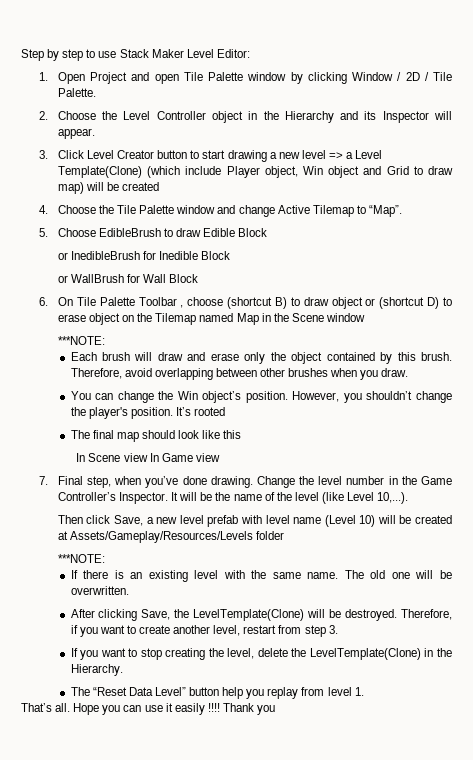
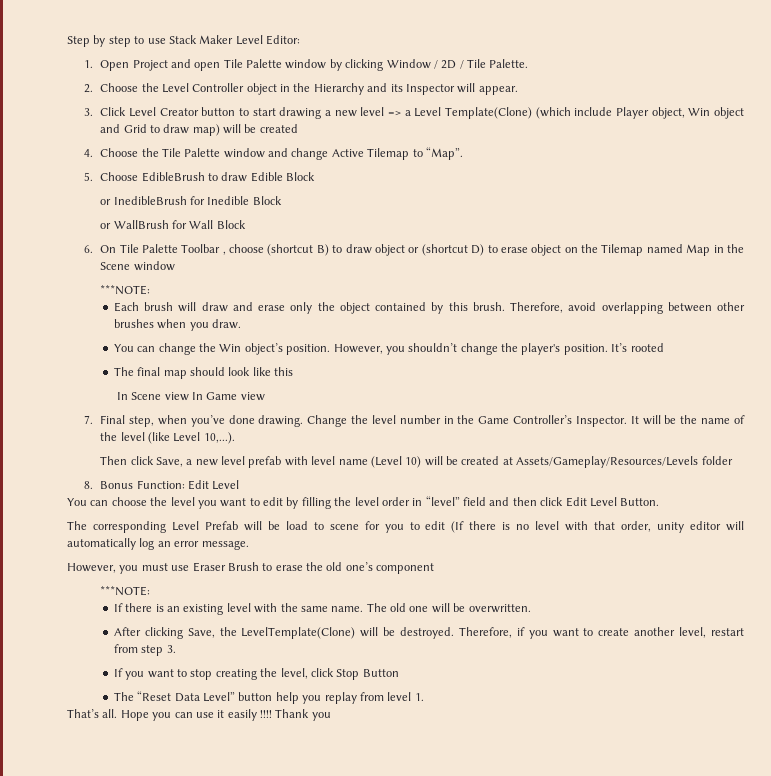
+ 8. Bonus Function: Edit Level
+ You can choose the level you want to edit by filling the level order in “level” field and then click Edit Level Button.
+ The corresponding Level Prefab will be load to scene for you to edit (If there is no level with that order, unity editor will automatically log an error message.
+ However, you must use Eraser Brush to erase the old one’s component
- If you want to stop creating the level, delete the LevelTemplate(Clone) in the Hierarchy.
+ If you want to stop creating the level, click Stop Button

